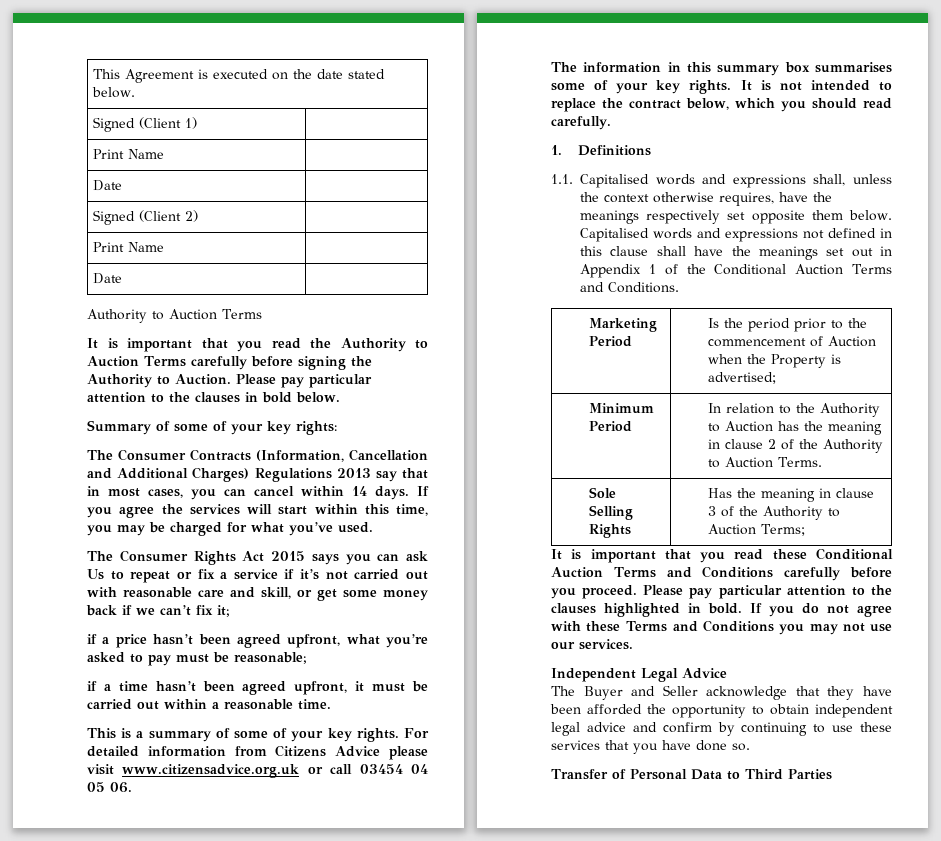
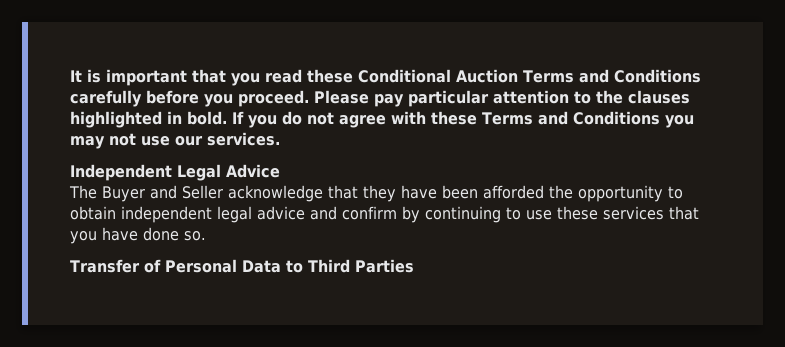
- This Agreement is executed on the date stated below.
- Signed (Client 1) |
- Print Name |
- Date |
- Signed (Client 2) |
- Print Name |
- Date |
- Authority to Auction Terms
- It is important that you read the Authority to Auction Terms carefully before signing the Authority to Auction. Please pay particular attention to the clauses in bold below.
- Summary of some of your key rights:
- The Consumer Contracts (Information, Cancellation and Additional Charges) Regulations 2013 say that in most cases, you can cancel within 14 days. If you agree the services will start within this time, you may be charged for what you’ve used.
- The Consumer Rights Act 2015 says you can ask Us to repeat or fix a service if it’s not carried out with reasonable care and skill, or get some money back if we can’t fix it;
- if a price hasn’t been agreed upfront, what you’re asked to pay must be reasonable;
- if a time hasn’t been agreed upfront, it must be carried out within a reasonable time.
- This is a summary of some of your key rights. For detailed information from Citizens Advice please visit www.citizensadvice.org.uk or call 03454 04 05 06.
- The information in this summary box summarises some of your key rights. It is not intended to replace the contract below, which you should read carefully.
- 1. Definitions
- 1.1. Capitalised words and expressions shall, unless the context otherwise requires, have the meanings respectively set opposite them below. Capitalised words and expressions not defined in this clause shall have the meanings set out in Appendix 1 of the Conditional Auction Terms and Conditions.
- Marketing Period | Is the period prior to the commencement of Auction when the Property is advertised;
- Minimum Period | In relation to the Authority to Auction has the meaning in clause 2 of the Authority to Auction Terms.
- Sole Selling Rights | Has the meaning in clause 3 of the Authority to Auction Terms;

